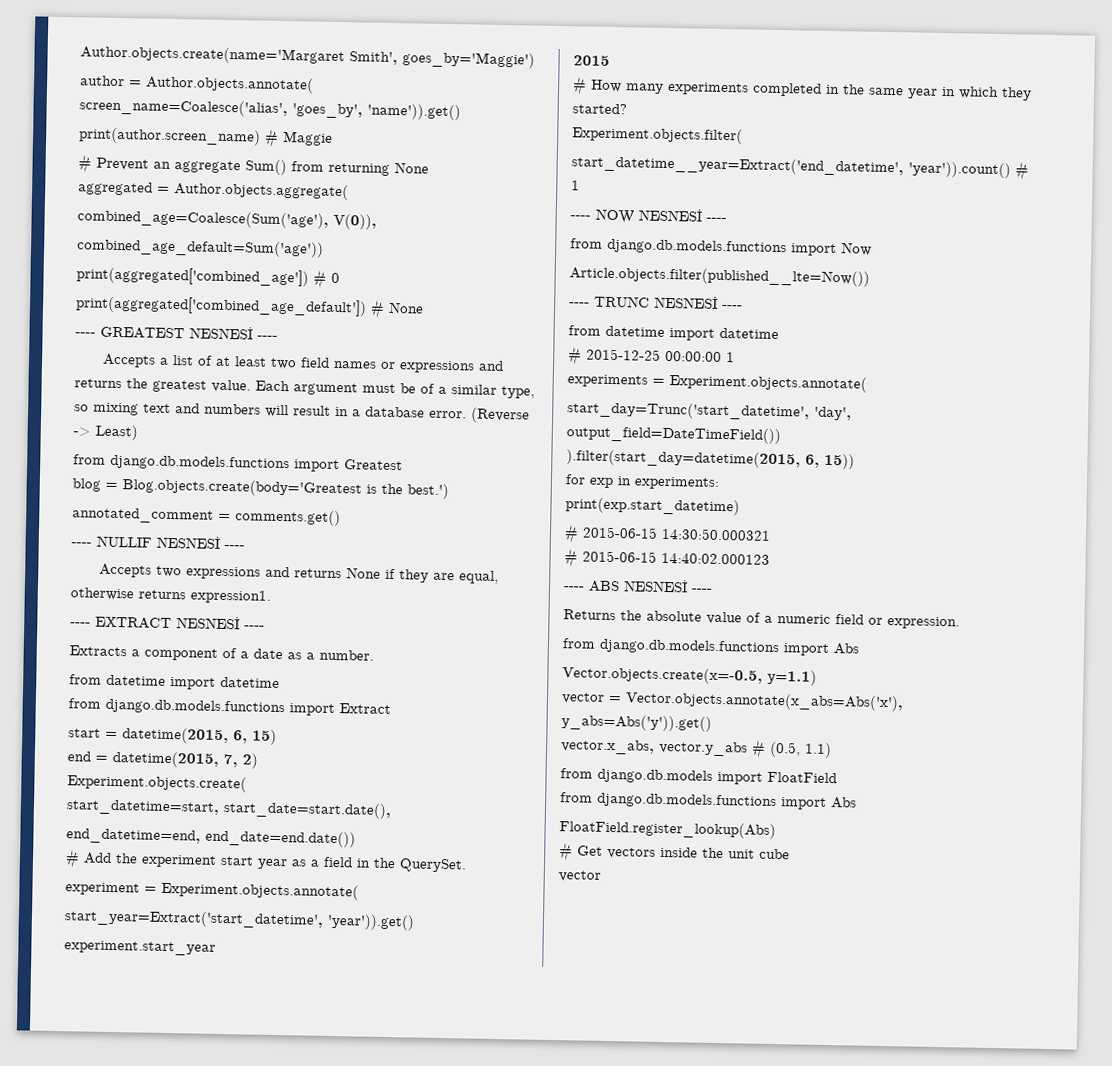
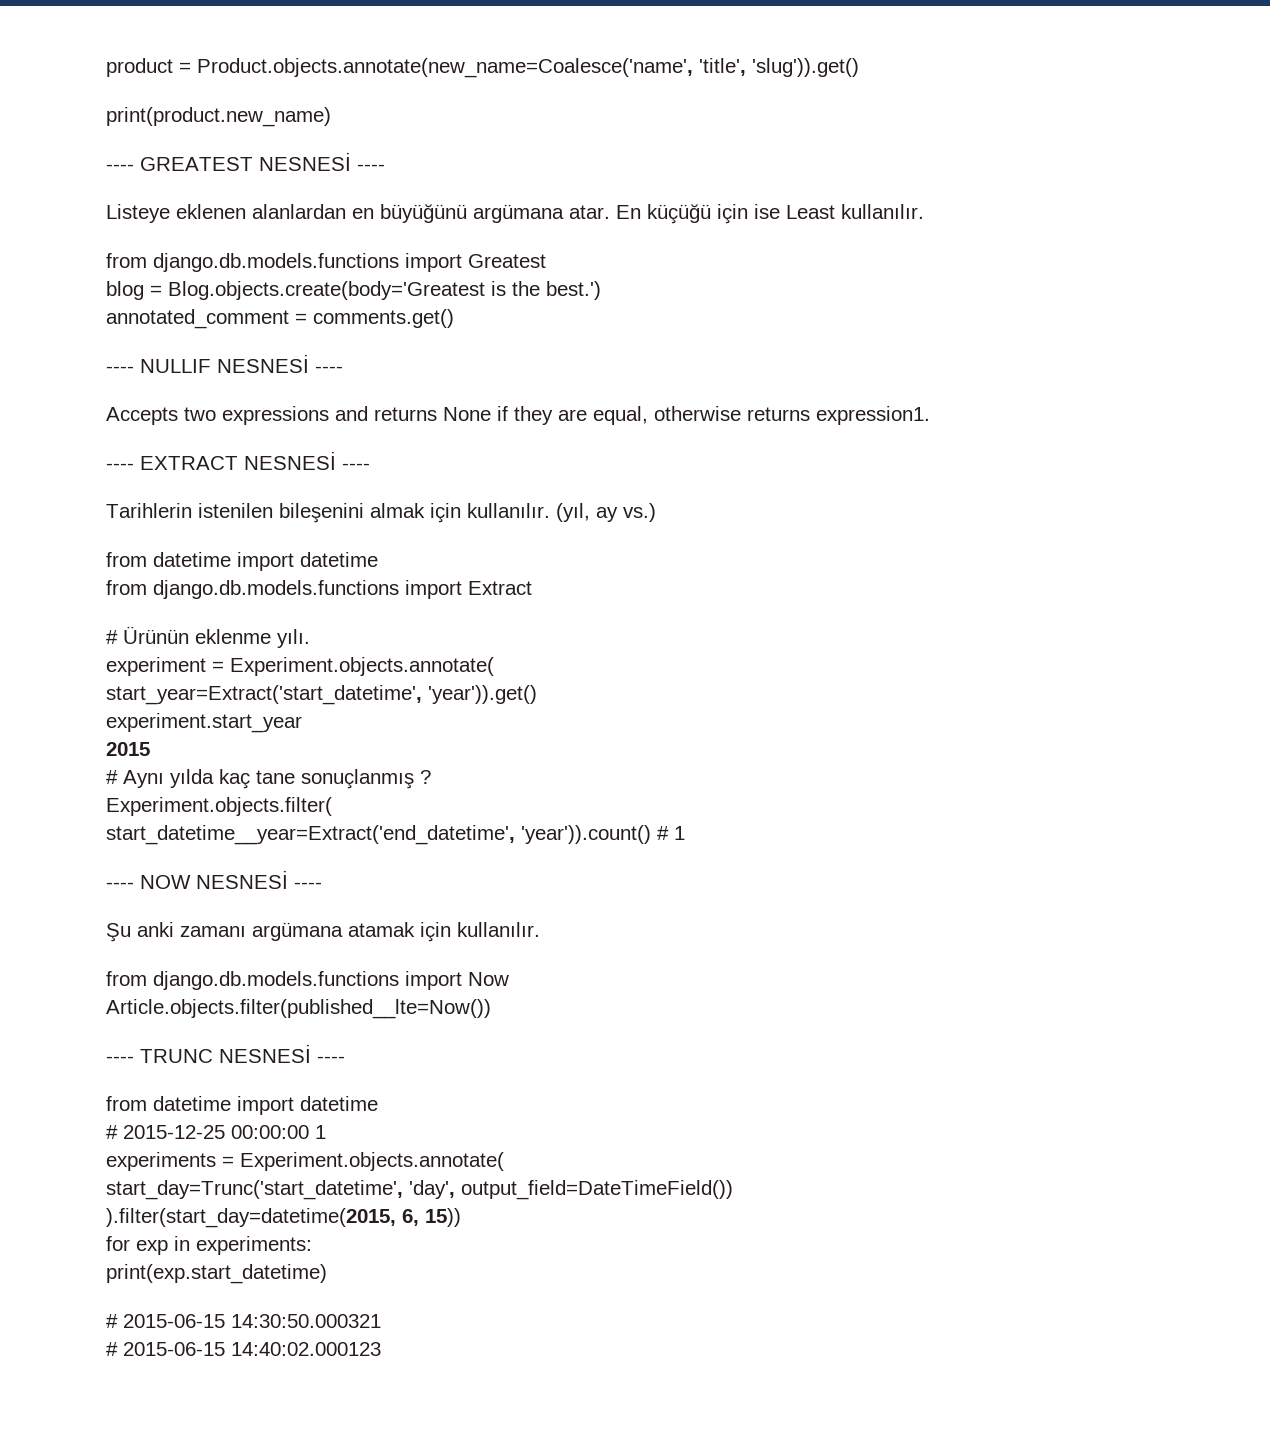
- Author.objects.create(name='Margaret Smith', goes_by='Maggie')
- author = Author.objects.annotate(
- screen_name=Coalesce('alias', 'goes_by', 'name')).get()
- print(author.screen_name) # Maggie
- # Prevent an aggregate Sum() from returning None
- aggregated = Author.objects.aggregate(
- combined_age=Coalesce(Sum('age'), V(0)),
- combined_age_default=Sum('age'))
- print(aggregated['combined_age']) # 0
- print(aggregated['combined_age_default']) # None
+ product = Product.objects.annotate(new_name=Coalesce('name', 'title', 'slug')).get()
+ print(product.new_name)
  ---- GREATEST NESNESİ ----
- Accepts a list of at least two field names or expressions and returns the greatest value. Each argument must be of a similar type, so mixing text and numbers will result in a database error. (Reverse -> Least)
+ Listeye eklenen alanlardan en büyüğünü argümana atar. En küçüğü için ise Least kullanılır.
- Extracts a component of a date as a number.
+ Tarihlerin istenilen bileşenini almak için kullanılır. (yıl, ay vs.)
- start = datetime(2015, 6, 15)
- end = datetime(2015, 7, 2)
- Experiment.objects.create(
- start_datetime=start, start_date=start.date(),
- end_datetime=end, end_date=end.date())
- # Add the experiment start year as a field in the QuerySet.
+ # Ürünün eklenme yılı.
- # How many experiments completed in the same year in which they started?
+ # Aynı yılda kaç tane sonuçlanmış ?
+ Şu anki zamanı argümana atamak için kullanılır.
- ---- ABS NESNESİ ----
- Returns the absolute value of a numeric field or expression.
- from django.db.models.functions import Abs
- Vector.objects.create(x=-0.5, y=1.1)
- vector = Vector.objects.annotate(x_abs=Abs('x'), y_abs=Abs('y')).get()
- vector.x_abs, vector.y_abs # (0.5, 1.1)
- from django.db.models import FloatField
- from django.db.models.functions import Abs
- FloatField.register_lookup(Abs)
- # Get vectors inside the unit cube
- vector

